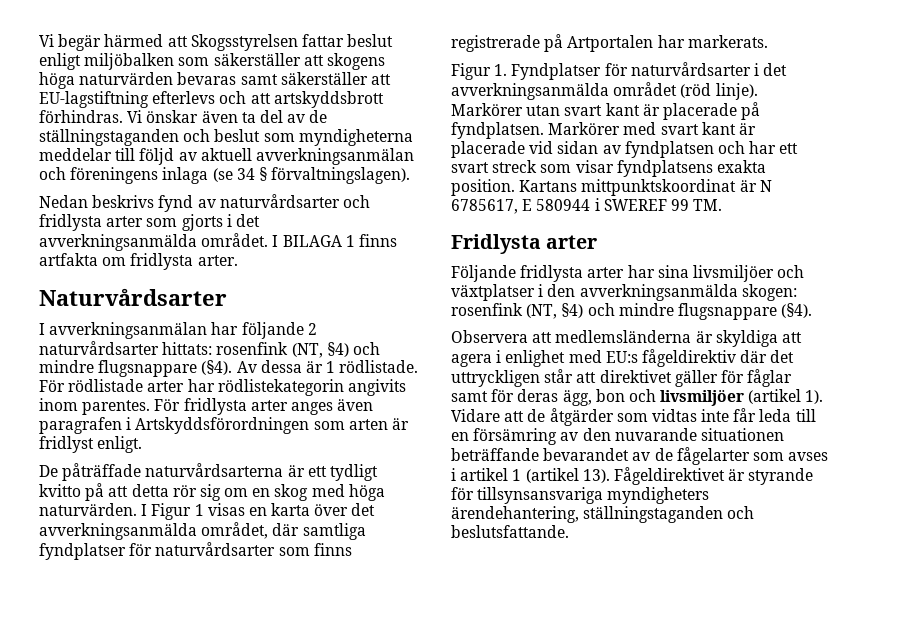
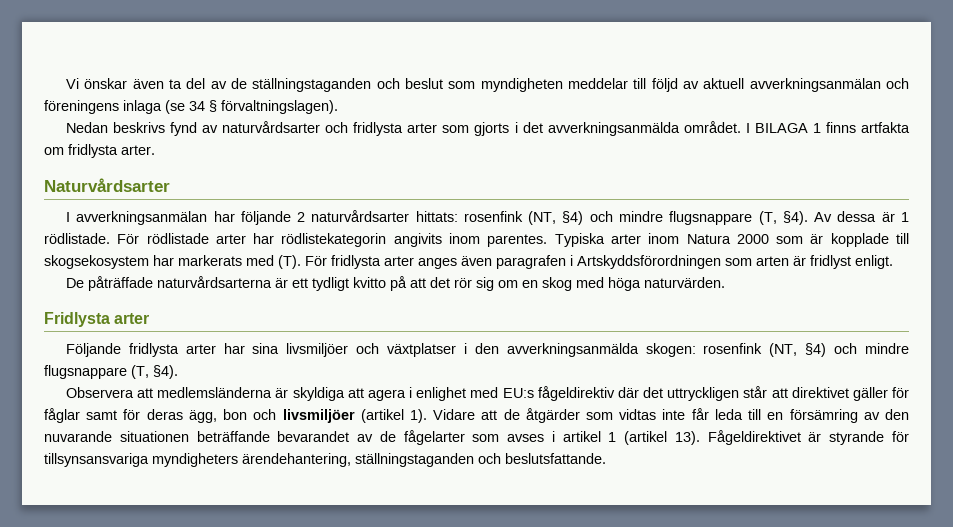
- Vi begär härmed att Skogsstyrelsen fattar beslut enligt miljöbalken som säkerställer att skogens höga naturvärden bevaras samt säkerställer att EU-lagstiftning efterlevs och att artskyddsbrott förhindras. Vi önskar även ta del av de ställningstaganden och beslut som myndigheterna meddelar till följd av aktuell avverkningsanmälan och föreningens inlaga (se 34 § förvaltningslagen).
+ Vi önskar även ta del av de ställningstaganden och beslut som myndigheten meddelar till följd av aktuell avverkningsanmälan och föreningens inlaga (se 34 § förvaltningslagen).
- I avverkningsanmälan har följande 2 naturvårdsarter hittats: rosenfink (NT, §4) och mindre flugsnappare (§4).
+ I avverkningsanmälan har följande 2 naturvårdsarter hittats: rosenfink (NT, §4) och mindre flugsnappare (T, §4).
- För fridlysta arter anges även paragrafen i Artskyddsförordningen som arten är fridlyst enligt.
+ Typiska arter inom Natura 2000 som är kopplade till skogsekosystem har markerats med (T). För fridlysta arter anges även paragrafen i Artskyddsförordningen som arten är fridlyst enligt.
- De påträffade naturvårdsarterna är ett tydligt kvitto på att detta rör sig om en skog med höga naturvärden. I Figur 1 visas en karta över det avverkningsanmälda området, där samtliga fyndplatser för naturvårdsarter som finns registrerade på Artportalen har markerats.
- Figur 1. Fyndplatser för naturvårdsarter i det avverkningsanmälda området (röd linje). Markörer utan svart kant är placerade på fyndplatsen. Markörer med svart kant är placerade vid sidan av fyndplatsen och har ett svart streck som visar fyndplatsens exakta position. Kartans mittpunktskoordinat är N 6785617, E 580944 i SWEREF 99 TM.
+ De påträffade naturvårdsarterna är ett tydligt kvitto på att det rör sig om en skog med höga naturvärden.
- Följande fridlysta arter har sina livsmiljöer och växtplatser i den avverkningsanmälda skogen: rosenfink (NT, §4) och mindre flugsnappare (§4).
+ Följande fridlysta arter har sina livsmiljöer och växtplatser i den avverkningsanmälda skogen: rosenfink (NT, §4) och mindre flugsnappare (T, §4).

